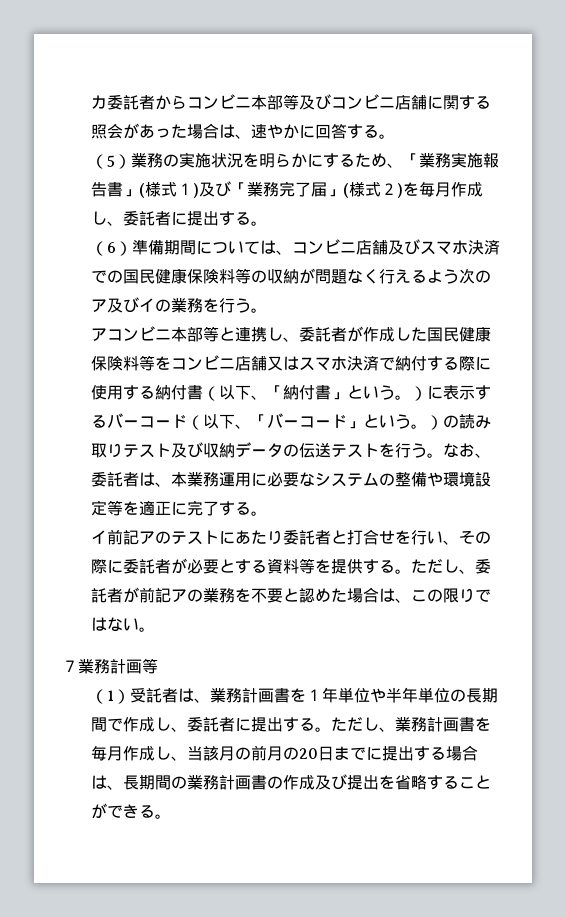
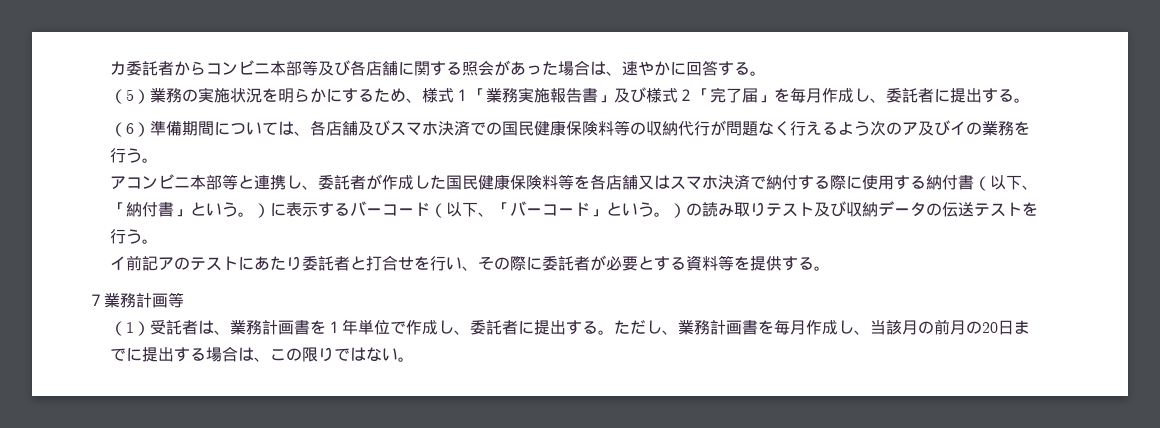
- カ委託者からコンビニ本部等及びコンビニ店舗に関する照会があった場合は、速やかに回答する。
+ カ委託者からコンビニ本部等及び各店舗に関する照会があった場合は、速やかに回答する。
- （5）業務の実施状況を明らかにするため、「業務実施報告書」(様式１)及び「業務完了届」(様式２)を毎月作成し、委託者に提出する。
+ （5）業務の実施状況を明らかにするため、様式１「業務実施報告書」及び様式２「完了届」を毎月作成し、委託者に提出する。
- （6）準備期間については、コンビニ店舗及びスマホ決済での国民健康保険料等の収納が問題なく行えるよう次のア及びイの業務を行う。
+ （6）準備期間については、各店舗及びスマホ決済での国民健康保険料等の収納代行が問題なく行えるよう次のア及びイの業務を行う。
- アコンビニ本部等と連携し、委託者が作成した国民健康保険料等をコンビニ店舗又はスマホ決済で納付する際に使用する納付書（以下、「納付書」という。）に表示するバーコード（以下、「バーコード」という。）の読み取りテスト及び収納データの伝送テストを行う。なお、委託者は、本業務運用に必要なシステムの整備や環境設定等を適正に完了する。
+ アコンビニ本部等と連携し、委託者が作成した国民健康保険料等を各店舗又はスマホ決済で納付する際に使用する納付書（以下、「納付書」という。）に表示するバーコード（以下、「バーコード」という。）の読み取りテスト及び収納データの伝送テストを行う。
- ただし、委託者が前記アの業務を不要と認めた場合は、この限りではない。
- （1）受託者は、業務計画書を１年単位や半年単位の長期間で作成し、委託者に提出する。
+ （1）受託者は、業務計画書を１年単位で作成し、委託者に提出する。
- ただし、業務計画書を毎月作成し、当該月の前月の20日までに提出する場合は、長期間の業務計画書の作成及び提出を省略することができる。
+ ただし、業務計画書を毎月作成し、当該月の前月の20日までに提出する場合は、この限りではない。

